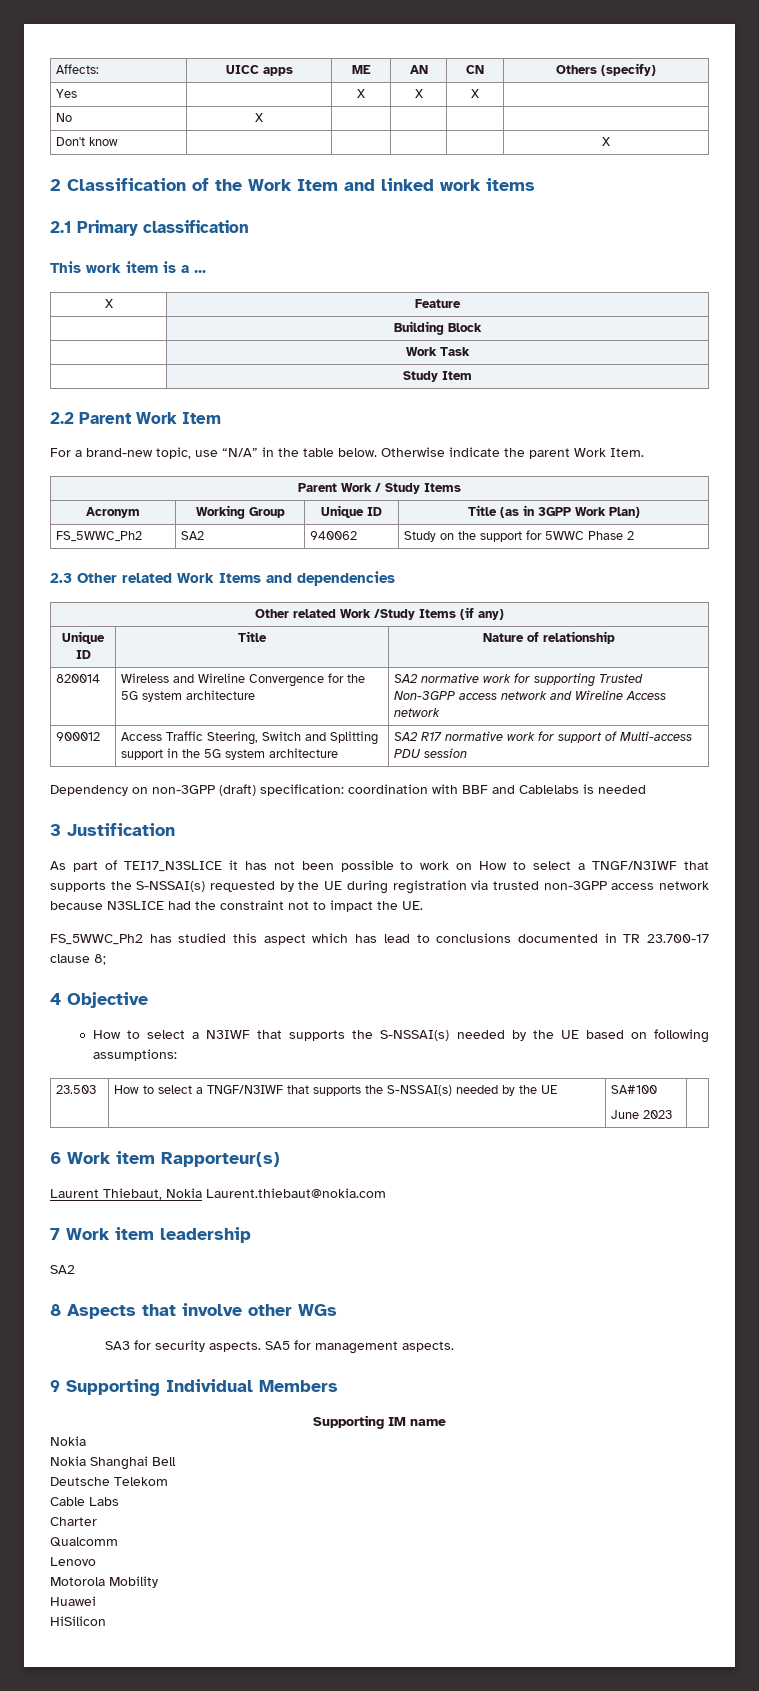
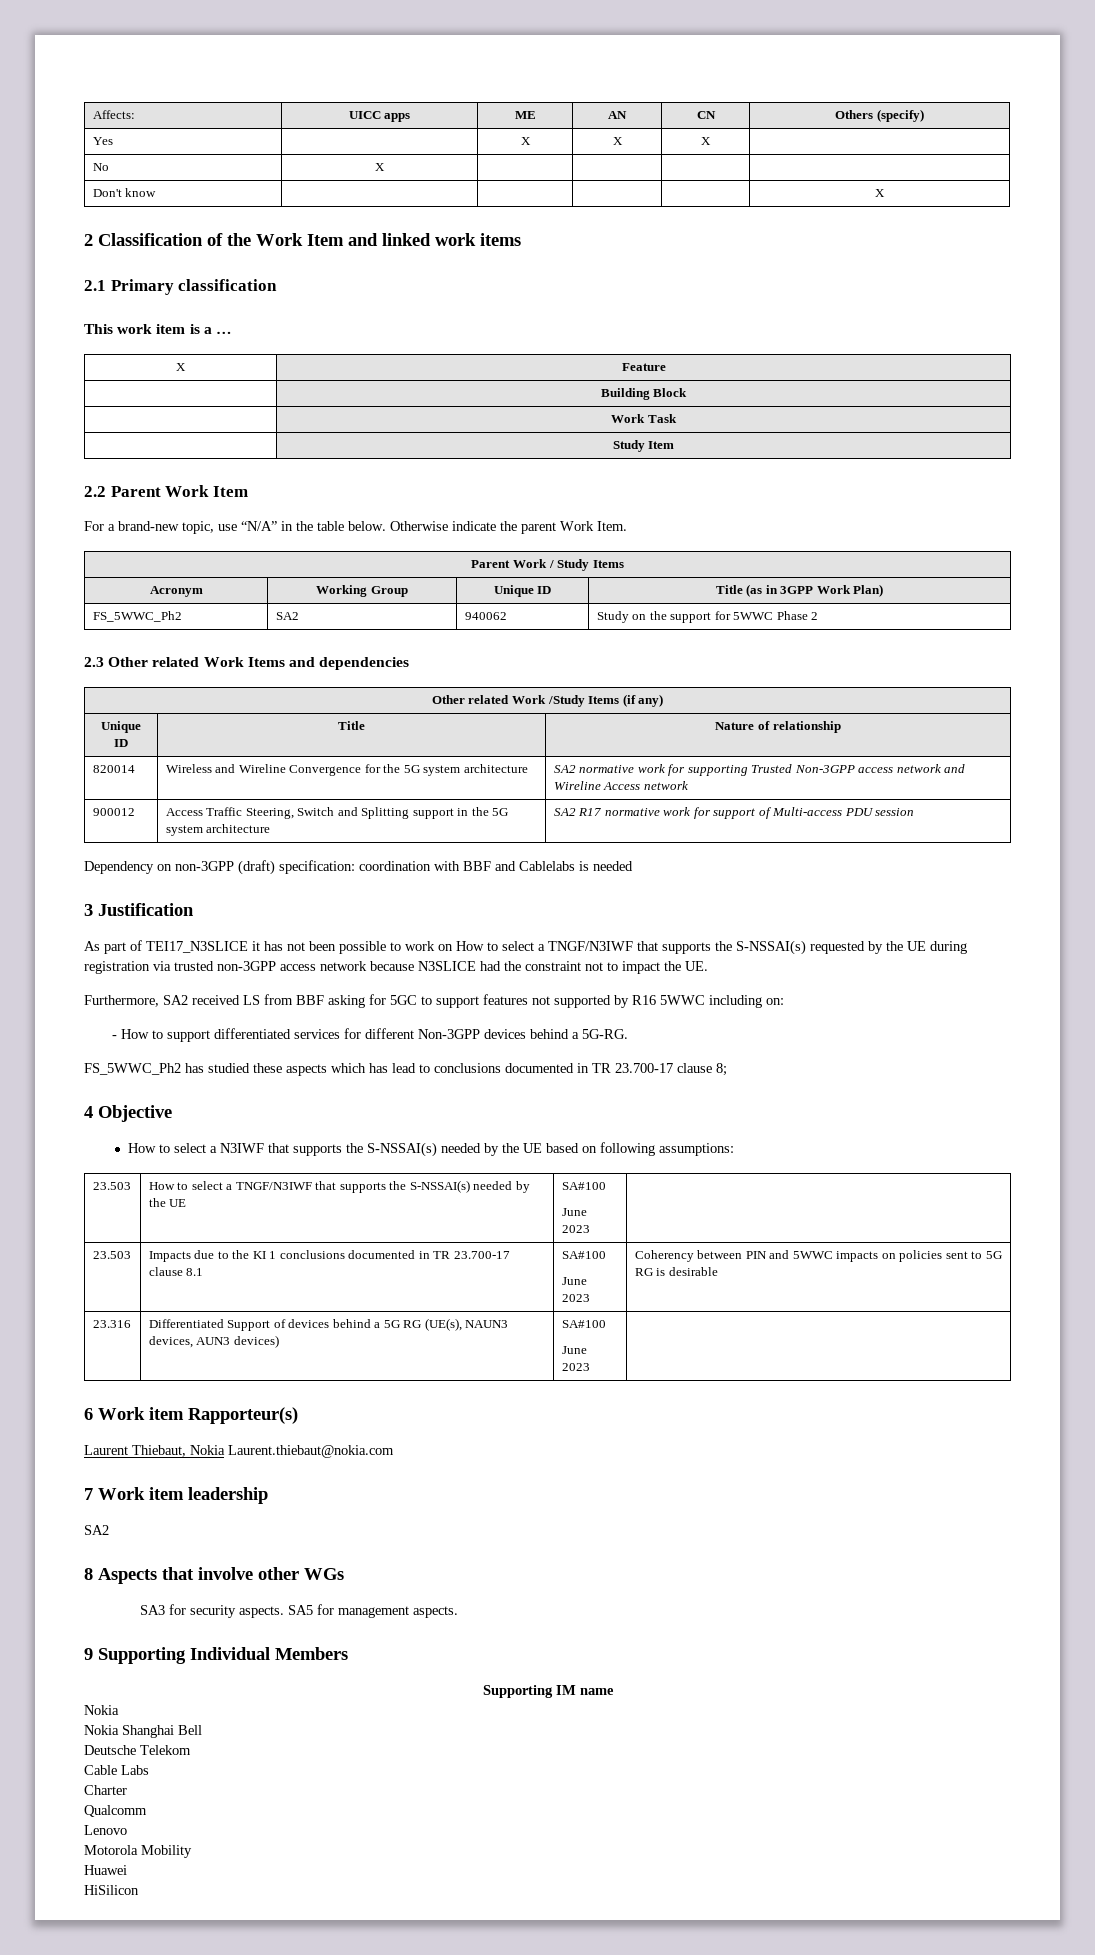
+ Furthermore, SA2 received LS from BBF asking for 5GC to support features not supported by R16 5WWC including on:
+ - How to support differentiated services for different Non-3GPP devices behind a 5G-RG.
- FS_5WWC_Ph2 has studied this aspect which has lead to conclusions documented in TR 23.700-17 clause 8;
+ FS_5WWC_Ph2 has studied these aspects which has lead to conclusions documented in TR 23.700-17 clause 8;
+ 23.503 | Impacts due to the KI 1 conclusions documented in TR 23.700-17 clause 8.1 | SA#100
+ June 2023 | Coherency between PIN and 5WWC impacts on policies sent to 5G RG is desirable
+ 23.316 | Differentiated Support of devices behind a 5G RG (UE(s), NAUN3 devices, AUN3 devices) | SA#100
+ June 2023 |

